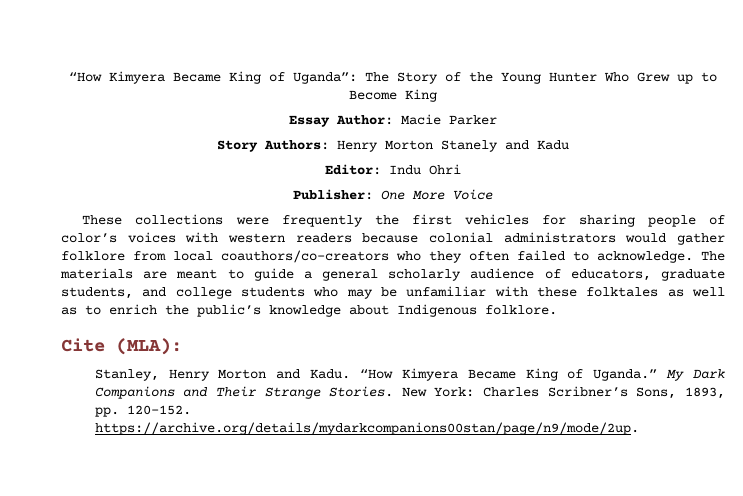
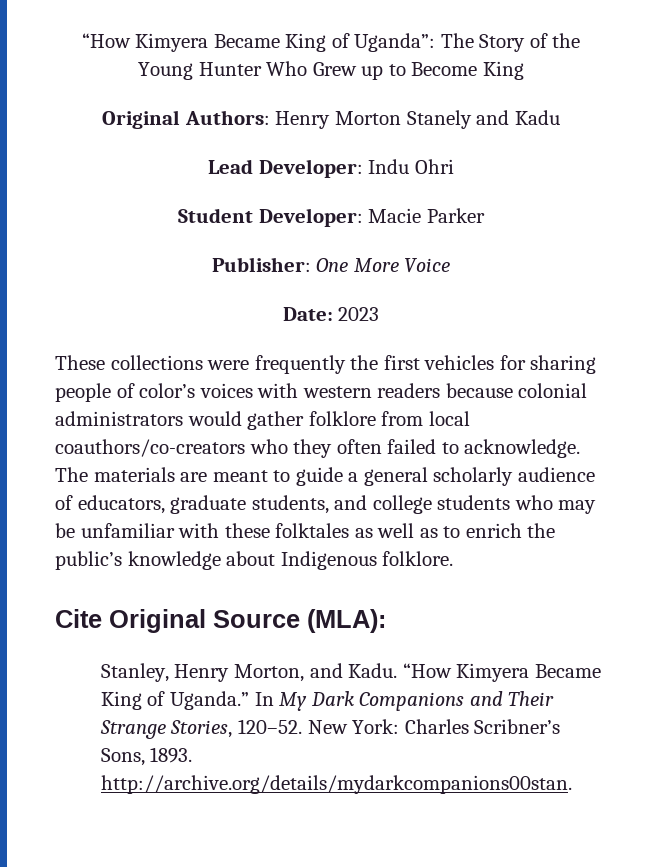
- Essay Author: Macie Parker
- Story Authors: Henry Morton Stanely and Kadu
+ Original Authors: Henry Morton Stanely and Kadu
- Editor: Indu Ohri
+ Lead Developer: Indu Ohri
+ Student Developer: Macie Parker
+ Date: 2023
- Cite (MLA):
+ Cite Original Source (MLA):
- Stanley, Henry Morton and Kadu.
+ Stanley, Henry Morton, and Kadu.
- My Dark Companions and Their Strange Stories.
+ In My Dark Companions and Their Strange Stories, 120–52.
- New York: Charles Scribner’s Sons, 1893, pp. 120-152. https://archive.org/details/mydarkcompanions00stan/page/n9/mode/2up.
+ New York: Charles Scribner’s Sons, 1893. http://archive.org/details/mydarkcompanions00stan.

